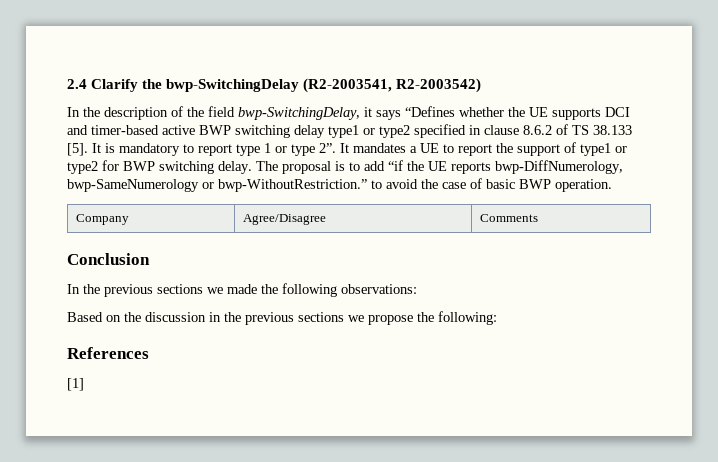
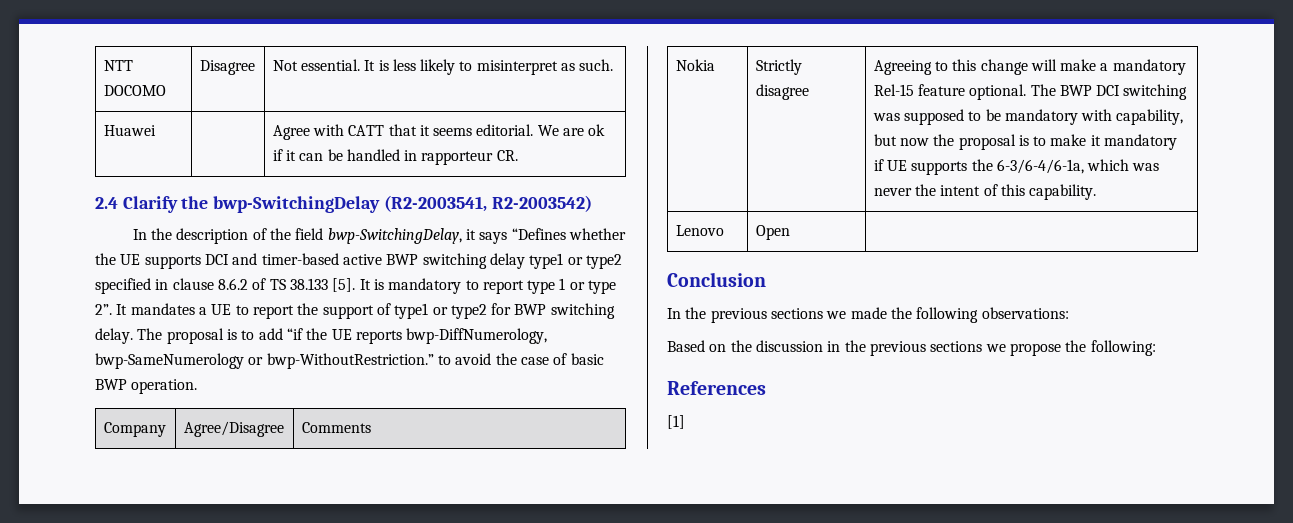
+ NTT DOCOMO | Disagree | Not essential. It is less likely to misinterpret as such.
+ Huawei | | Agree with CATT that it seems editorial. We are ok if it can be handled in rapporteur CR.
+ Nokia | Strictly disagree | Agreeing to this change will make a mandatory Rel-15 feature optional. The BWP DCI switching was supposed to be mandatory with capability, but now the proposal is to make it mandatory if UE supports the 6-3/6-4/6-1a, which was never the intent of this capability.
+ Lenovo | Open |

